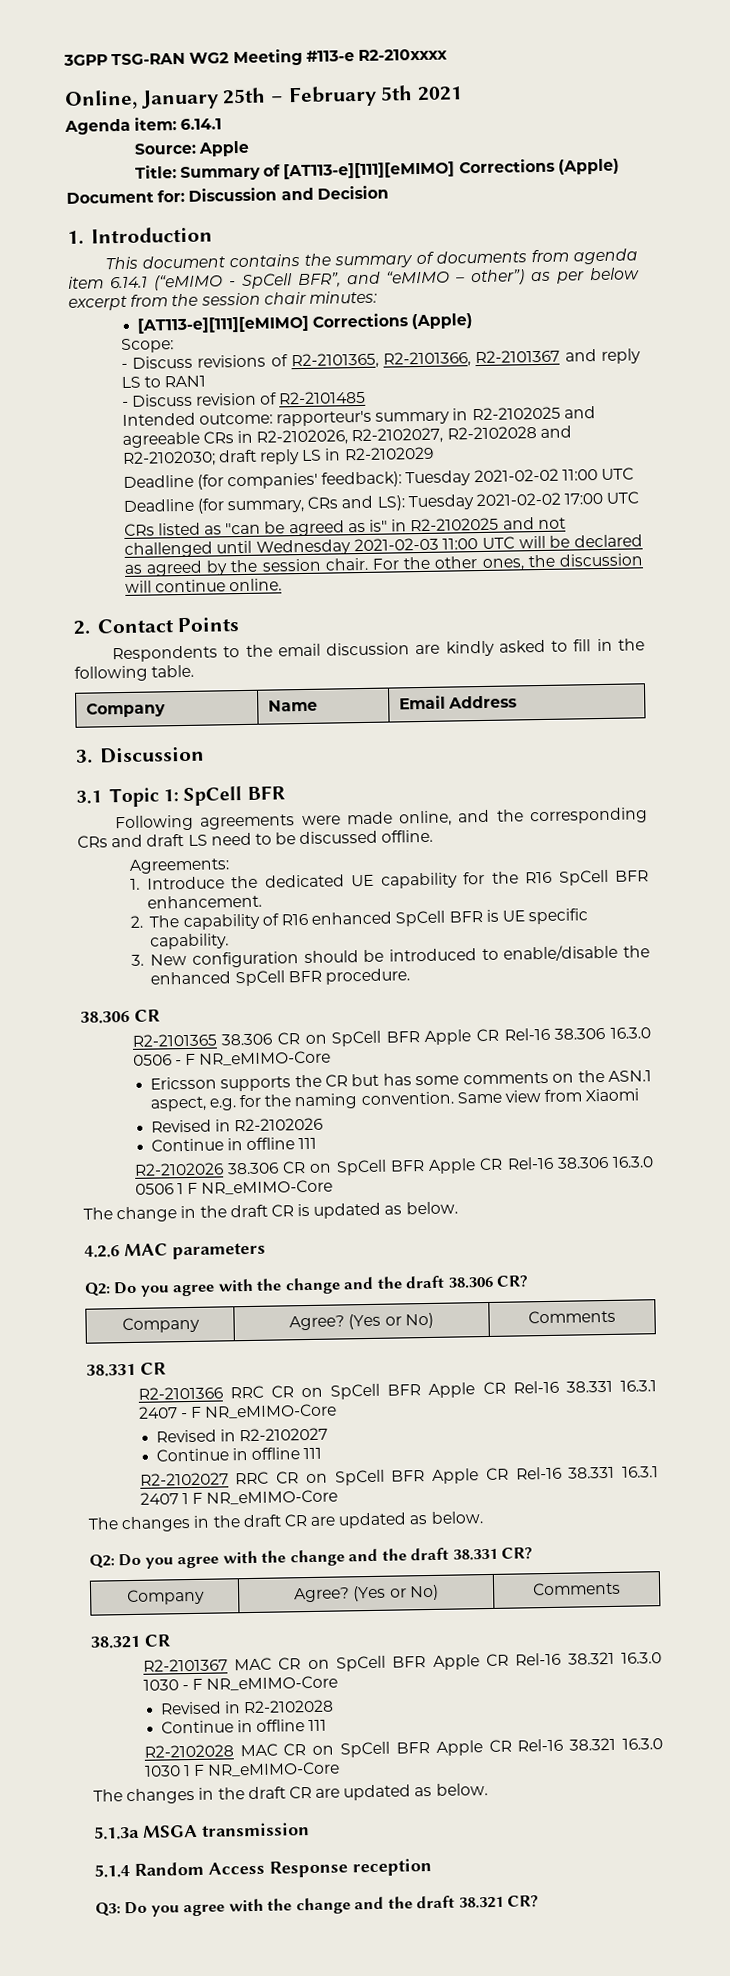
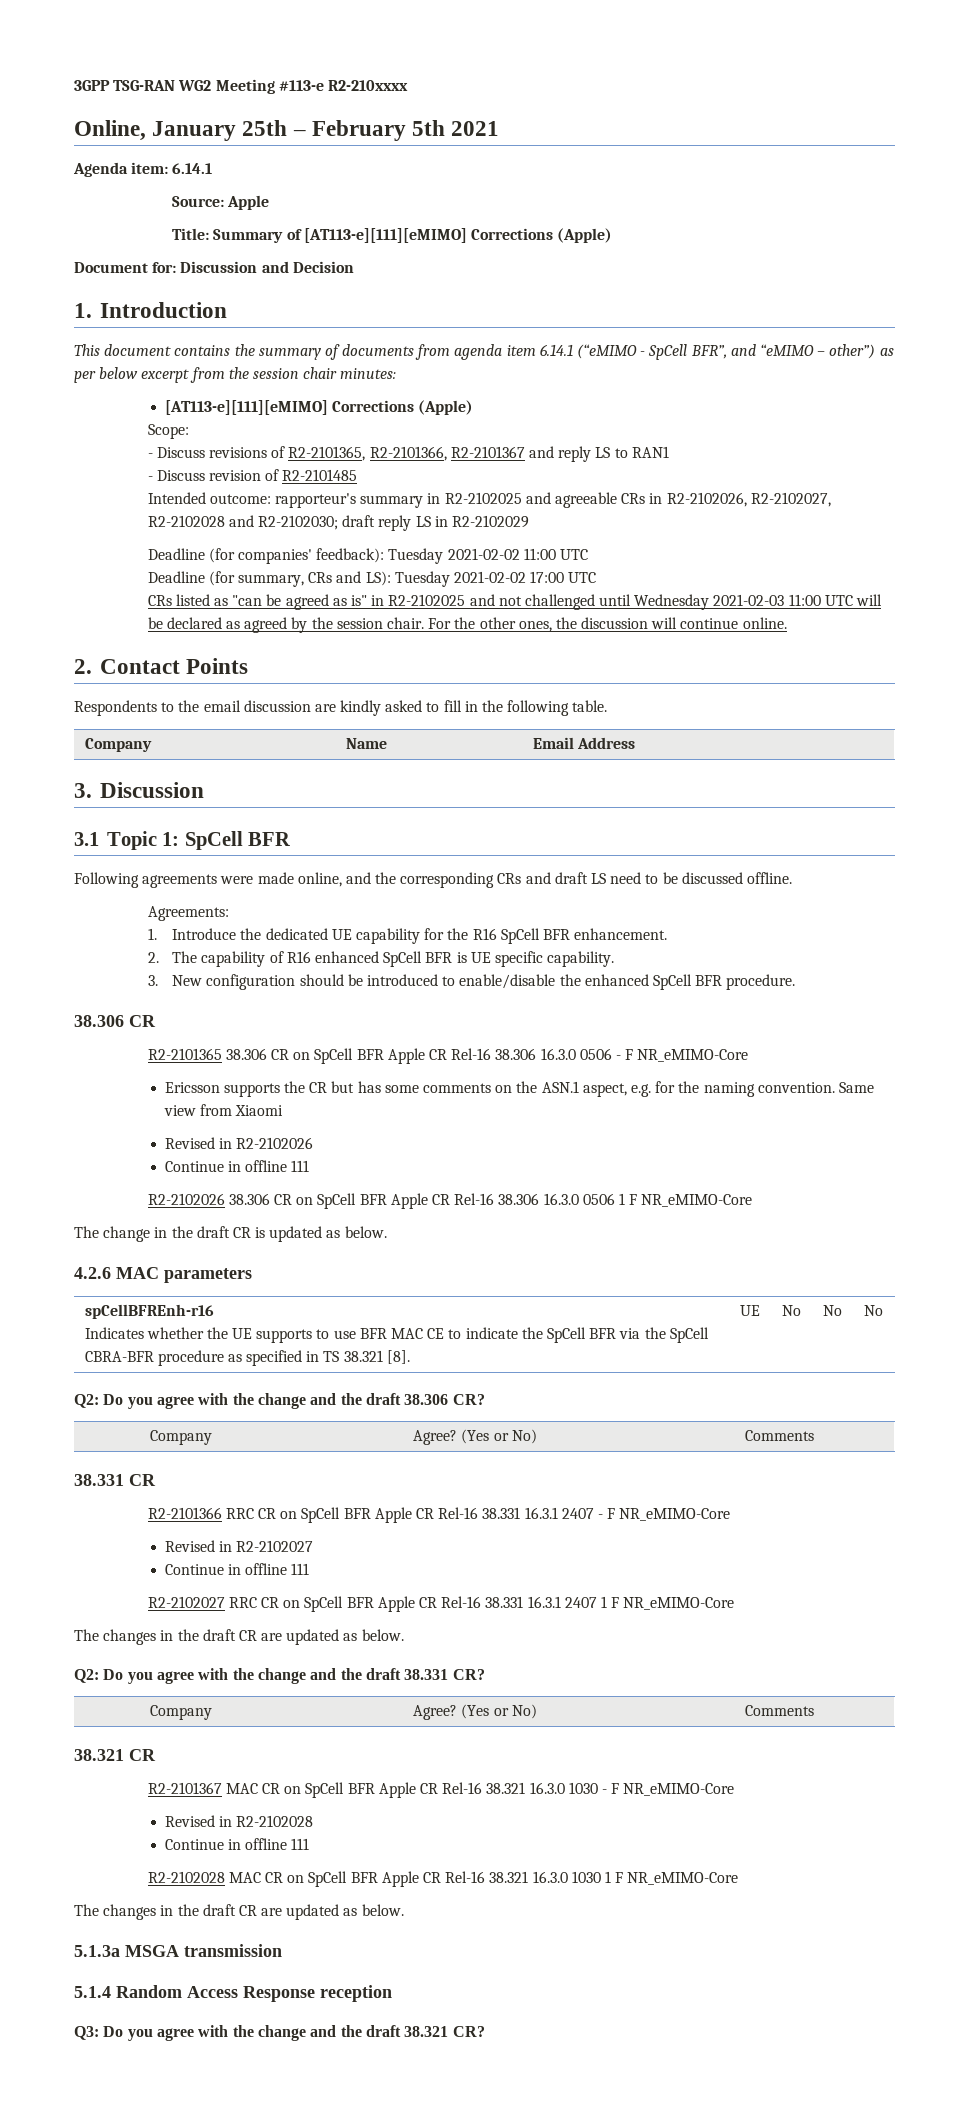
+ spCellBFREnh-r16
+ Indicates whether the UE supports to use BFR MAC CE to indicate the SpCell BFR via the SpCell CBRA-BFR procedure as specified in TS 38.321 [8]. | UE | No | No | No

